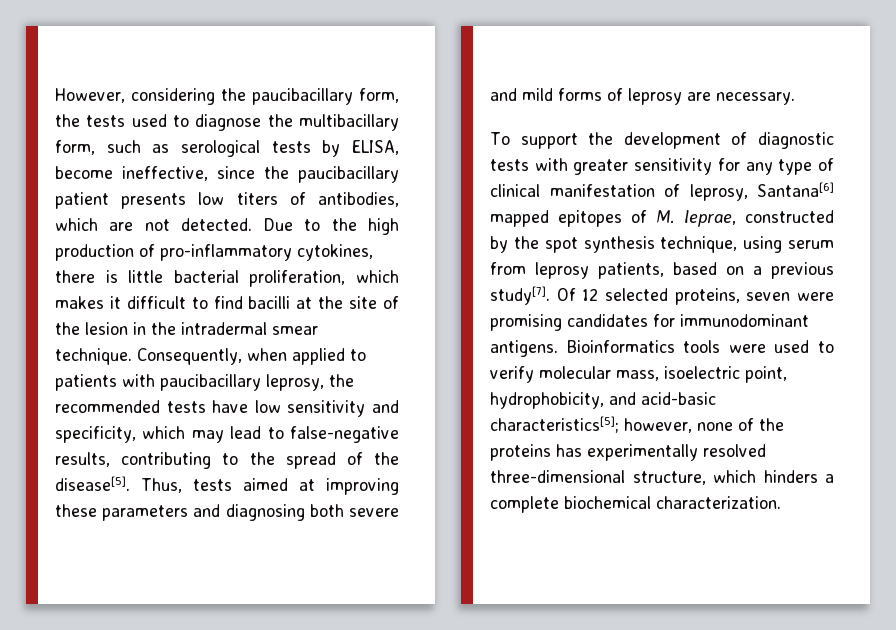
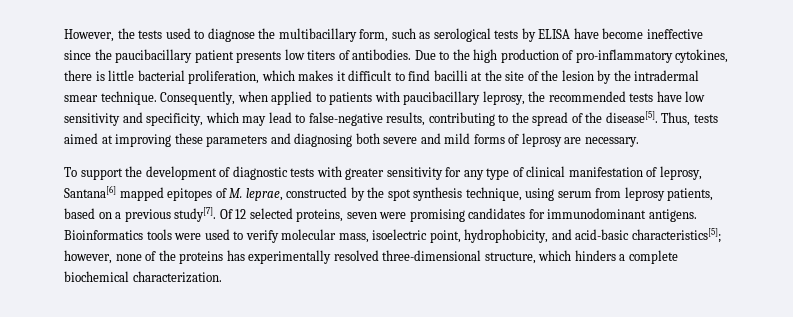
- However, considering the paucibacillary form, the tests used to diagnose the multibacillary form, such as serological tests by ELISA, become ineffective, since the paucibacillary patient presents low titers of antibodies, which are not detected.
+ However, the tests used to diagnose the multibacillary form, such as serological tests by ELISA have become ineffective since the paucibacillary patient presents low titers of antibodies.
- Due to the high production of pro-inflammatory cytokines, there is little bacterial proliferation, which makes it difficult to find bacilli at the site of the lesion in the intradermal smear technique.
+ Due to the high production of pro-inflammatory cytokines, there is little bacterial proliferation, which makes it difficult to find bacilli at the site of the lesion by the intradermal smear technique.

